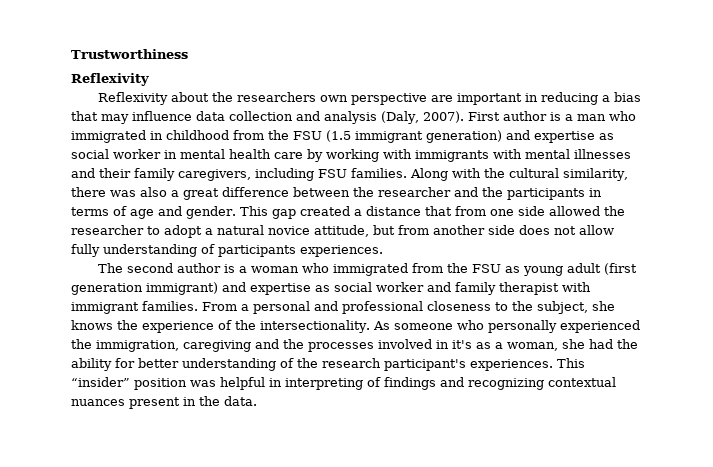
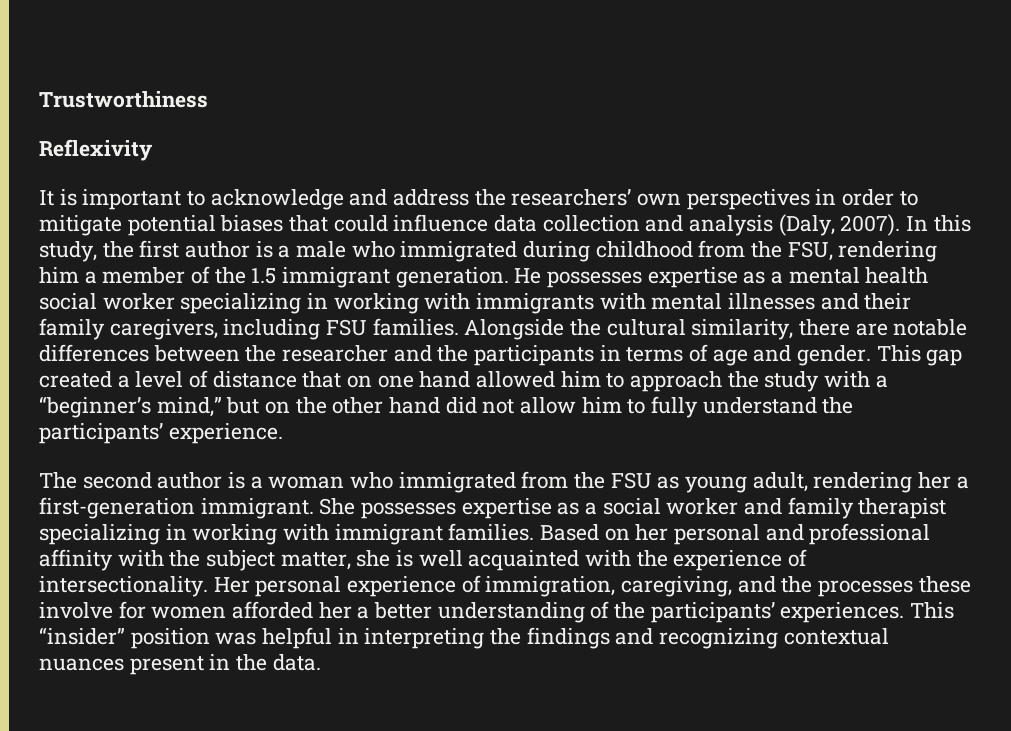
- Reflexivity about the researchers own perspective are important in reducing a bias that may influence data collection and analysis (Daly, 2007).
+ It is important to acknowledge and address the researchers’ own perspectives in order to mitigate potential biases that could influence data collection and analysis (Daly, 2007).
- First author is a man who immigrated in childhood from the FSU (1.5 immigrant generation) and expertise as social worker in mental health care by working with immigrants with mental illnesses and their family caregivers, including FSU families.
+ In this study, the first author is a male who immigrated during childhood from the FSU, rendering him a member of the 1.5 immigrant generation. He possesses expertise as a mental health social worker specializing in working with immigrants with mental illnesses and their family caregivers, including FSU families.
- Along with the cultural similarity, there was also a great difference between the researcher and the participants in terms of age and gender.
+ Alongside the cultural similarity, there are notable differences between the researcher and the participants in terms of age and gender.
- This gap created a distance that from one side allowed the researcher to adopt a natural novice attitude, but from another side does not allow fully understanding of participants experiences.
+ This gap created a level of distance that on one hand allowed him to approach the study with a “beginner’s mind,” but on the other hand did not allow him to fully understand the participants’ experience.
- The second author is a woman who immigrated from the FSU as young adult (first generation immigrant) and expertise as social worker and family therapist with immigrant families. From a personal and professional closeness to the subject, she knows the experience of the intersectionality. As someone who personally experienced the immigration, caregiving and the processes involved in it's as a woman, she had the ability for better understanding of the research participant's experiences.
+ The second author is a woman who immigrated from the FSU as young adult, rendering her a first-generation immigrant. She possesses expertise as a social worker and family therapist specializing in working with immigrant families. Based on her personal and professional affinity with the subject matter, she is well acquainted with the experience of intersectionality. Her personal experience of immigration, caregiving, and the processes these involve for women afforded her a better understanding of the participants’ experiences.
- This “insider” position was helpful in interpreting of findings and recognizing contextual nuances present in the data.
+ This “insider” position was helpful in interpreting the findings and recognizing contextual nuances present in the data.

